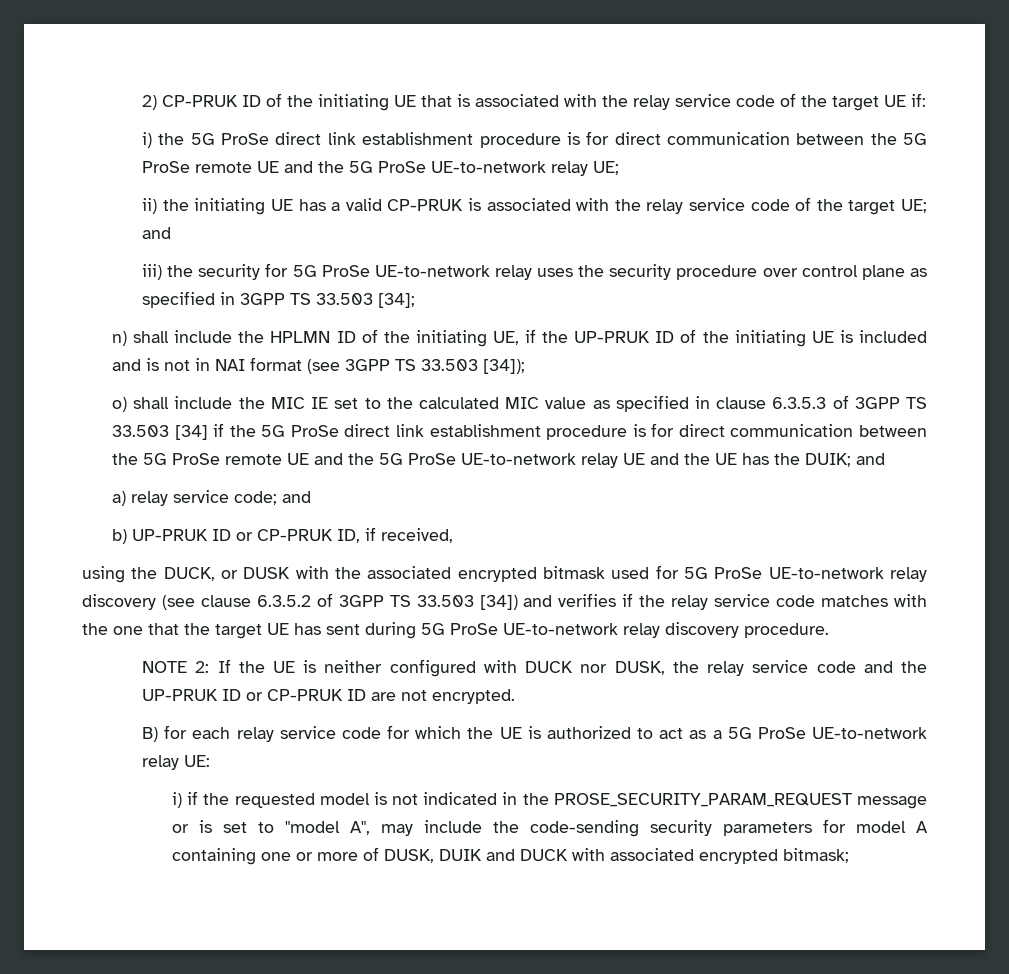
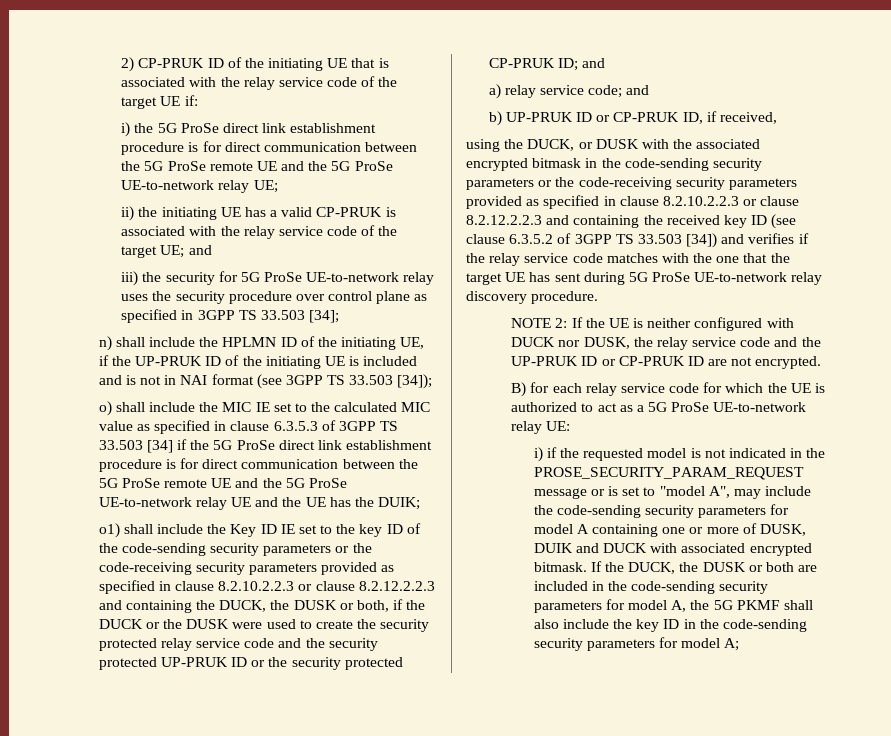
- o) shall include the MIC IE set to the calculated MIC value as specified in clause 6.3.5.3 of 3GPP TS 33.503 [34] if the 5G ProSe direct link establishment procedure is for direct communication between the 5G ProSe remote UE and the 5G ProSe UE-to-network relay UE and the UE has the DUIK; and
+ o) shall include the MIC IE set to the calculated MIC value as specified in clause 6.3.5.3 of 3GPP TS 33.503 [34] if the 5G ProSe direct link establishment procedure is for direct communication between the 5G ProSe remote UE and the 5G ProSe UE-to-network relay UE and the UE has the DUIK;
+ o1) shall include the Key ID IE set to the key ID of the code-sending security parameters or the code-receiving security parameters provided as specified in clause 8.2.10.2.2.3 or clause 8.2.12.2.2.3 and containing the DUCK, the DUSK or both, if the DUCK or the DUSK were used to create the security protected relay service code and the security protected UP-PRUK ID or the security protected CP-PRUK ID; and
- using the DUCK, or DUSK with the associated encrypted bitmask used for 5G ProSe UE-to-network relay discovery (see clause 6.3.5.2 of 3GPP TS 33.503 [34]) and verifies if the relay service code matches with the one that the target UE has sent during 5G ProSe UE-to-network relay discovery procedure.
+ using the DUCK, or DUSK with the associated encrypted bitmask in the code-sending security parameters or the code-receiving security parameters provided as specified in clause 8.2.10.2.2.3 or clause 8.2.12.2.2.3 and containing the received key ID (see clause 6.3.5.2 of 3GPP TS 33.503 [34]) and verifies if the relay service code matches with the one that the target UE has sent during 5G ProSe UE-to-network relay discovery procedure.
- i) if the requested model is not indicated in the PROSE_SECURITY_PARAM_REQUEST message or is set to "model A", may include the code-sending security parameters for model A containing one or more of DUSK, DUIK and DUCK with associated encrypted bitmask;
+ i) if the requested model is not indicated in the PROSE_SECURITY_PARAM_REQUEST message or is set to "model A", may include the code-sending security parameters for model A containing one or more of DUSK, DUIK and DUCK with associated encrypted bitmask. If the DUCK, the DUSK or both are included in the code-sending security parameters for model A, the 5G PKMF shall also include the key ID in the code-sending security parameters for model A;

